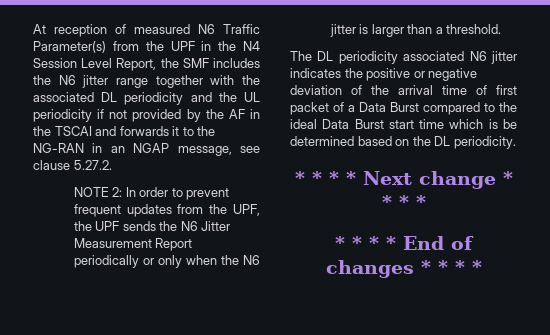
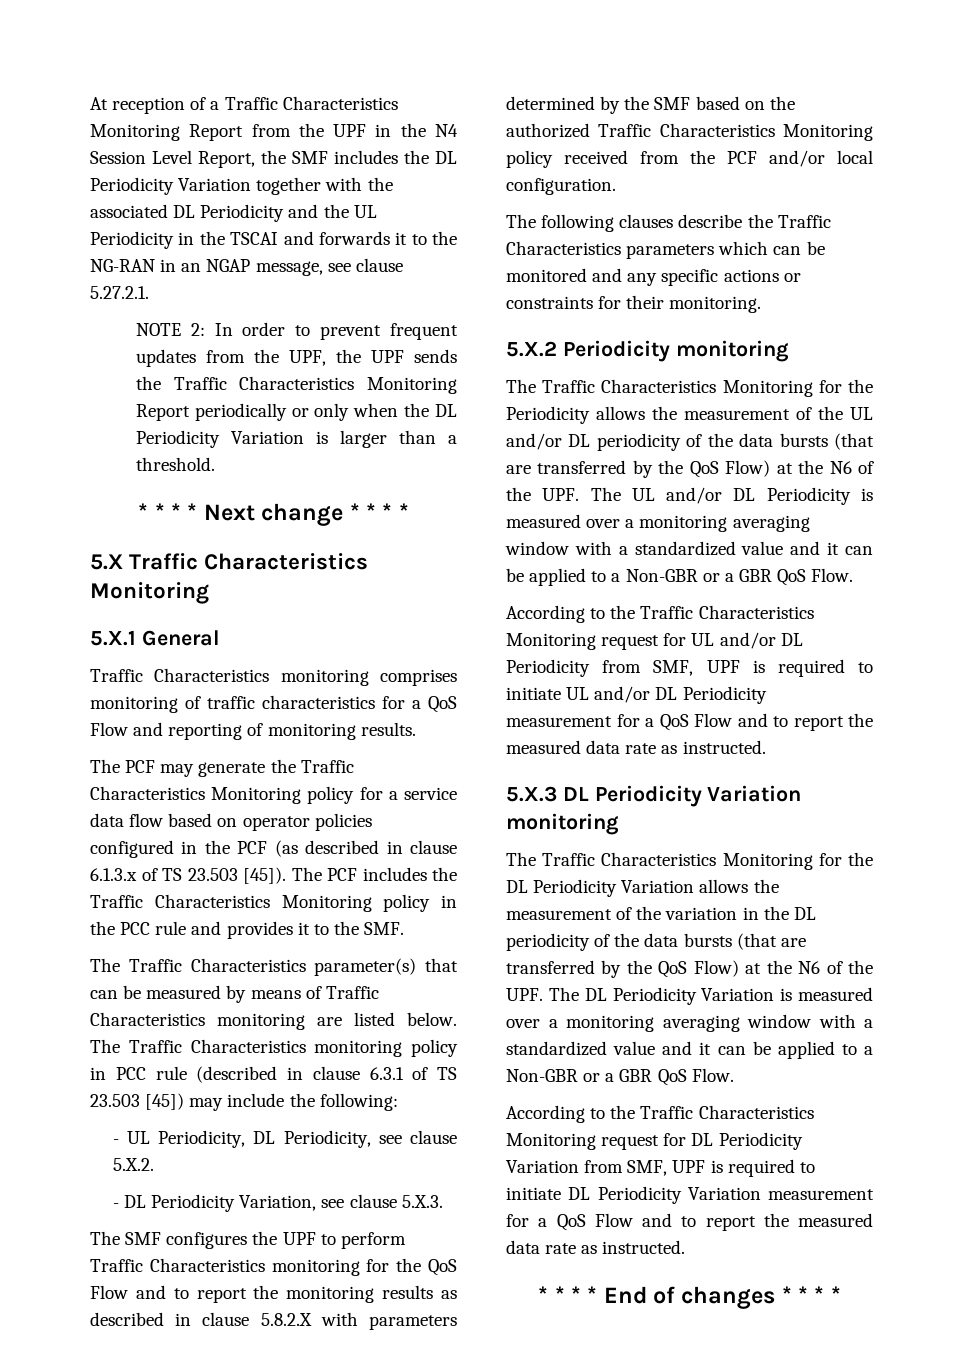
- At reception of measured N6 Traffic Parameter(s) from the UPF in the N4 Session Level Report, the SMF includes the N6 jitter range together with the associated DL periodicity and the UL periodicity if not provided by the AF in the TSCAI and forwards it to the NG-RAN in an NGAP message, see clause 5.27.2.
+ At reception of a Traffic Characteristics Monitoring Report from the UPF in the N4 Session Level Report, the SMF includes the DL Periodicity Variation together with the associated DL Periodicity and the UL Periodicity in the TSCAI and forwards it to the NG-RAN in an NGAP message, see clause 5.27.2.1.
- NOTE 2: In order to prevent frequent updates from the UPF, the UPF sends the N6 Jitter Measurement Report periodically or only when the N6 jitter is larger than a threshold.
+ NOTE 2: In order to prevent frequent updates from the UPF, the UPF sends the Traffic Characteristics Monitoring Report periodically or only when the DL Periodicity Variation is larger than a threshold.
- The DL periodicity associated N6 jitter indicates the positive or negative deviation of the arrival time of first packet of a Data Burst compared to the ideal Data Burst start time which is be determined based on the DL periodicity.
+ 5.X Traffic Characteristics Monitoring
+ 5.X.1 General
+ Traffic Characteristics monitoring comprises monitoring of traffic characteristics for a QoS Flow and reporting of monitoring results.
+ The PCF may generate the Traffic Characteristics Monitoring policy for a service data flow based on operator policies configured in the PCF (as described in clause 6.1.3.x of TS 23.503 [45]). The PCF includes the Traffic Characteristics Monitoring policy in the PCC rule and provides it to the SMF.
+ The Traffic Characteristics parameter(s) that can be measured by means of Traffic Characteristics monitoring are listed below. The Traffic Characteristics monitoring policy in PCC rule (described in clause 6.3.1 of TS 23.503 [45]) may include the following:
+ - UL Periodicity, DL Periodicity, see clause 5.X.2.
+ - DL Periodicity Variation, see clause 5.X.3.
+ The SMF configures the UPF to perform Traffic Characteristics monitoring for the QoS Flow and to report the monitoring results as described in clause 5.8.2.X with parameters determined by the SMF based on the authorized Traffic Characteristics Monitoring policy received from the PCF and/or local configuration.
+ The following clauses describe the Traffic Characteristics parameters which can be monitored and any specific actions or constraints for their monitoring.
+ 5.X.2 Periodicity monitoring
+ The Traffic Characteristics Monitoring for the Periodicity allows the measurement of the UL and/or DL periodicity of the data bursts (that are transferred by the QoS Flow) at the N6 of the UPF. The UL and/or DL Periodicity is measured over a monitoring averaging window with a standardized value and it can be applied to a Non-GBR or a GBR QoS Flow.
+ According to the Traffic Characteristics Monitoring request for UL and/or DL Periodicity from SMF, UPF is required to initiate UL and/or DL Periodicity measurement for a QoS Flow and to report the measured data rate as instructed.
+ 5.X.3 DL Periodicity Variation monitoring
+ The Traffic Characteristics Monitoring for the DL Periodicity Variation allows the measurement of the variation in the DL periodicity of the data bursts (that are transferred by the QoS Flow) at the N6 of the UPF. The DL Periodicity Variation is measured over a monitoring averaging window with a standardized value and it can be applied to a Non-GBR or a GBR QoS Flow.
+ According to the Traffic Characteristics Monitoring request for DL Periodicity Variation from SMF, UPF is required to initiate DL Periodicity Variation measurement for a QoS Flow and to report the measured data rate as instructed.

